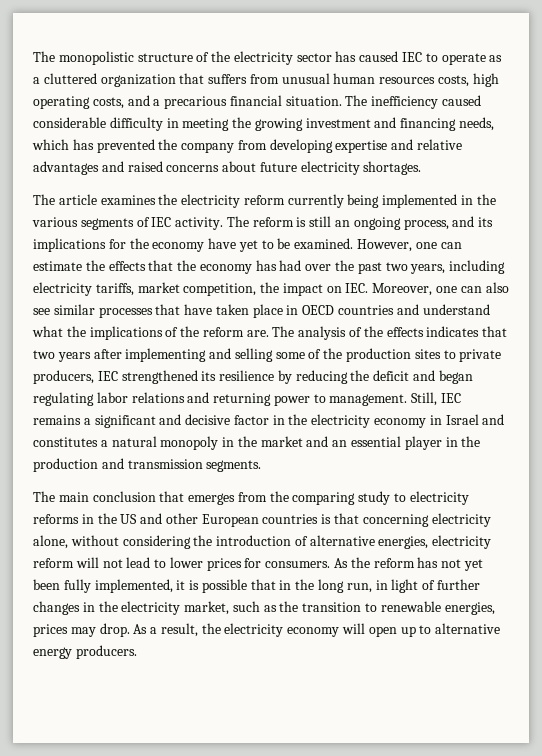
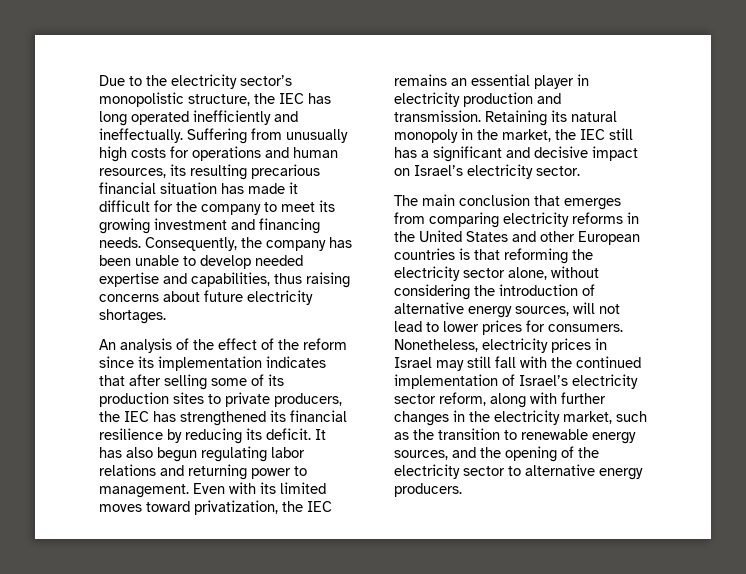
- The monopolistic structure of the electricity sector has caused IEC to operate as a cluttered organization that suffers from unusual human resources costs, high operating costs, and a precarious financial situation. The inefficiency caused considerable difficulty in meeting the growing investment and financing needs, which has prevented the company from developing expertise and relative advantages and raised concerns about future electricity shortages.
+ Due to the electricity sector’s monopolistic structure, the IEC has long operated inefficiently and ineffectually. Suffering from unusually high costs for operations and human resources, its resulting precarious financial situation has made it difficult for the company to meet its growing investment and financing needs. Consequently, the company has been unable to develop needed expertise and capabilities, thus raising concerns about future electricity shortages.
- The article examines the electricity reform currently being implemented in the various segments of IEC activity. The reform is still an ongoing process, and its implications for the economy have yet to be examined. However, one can estimate the effects that the economy has had over the past two years, including electricity tariffs, market competition, the impact on IEC. Moreover, one can also see similar processes that have taken place in OECD countries and understand what the implications of the reform are. The analysis of the effects indicates that two years after implementing and selling some of the production sites to private producers, IEC strengthened its resilience by reducing the deficit and began regulating labor relations and returning power to management.
+ An analysis of the effect of the reform since its implementation indicates that after selling some of its production sites to private producers, the IEC has strengthened its financial resilience by reducing its deficit. It has also begun regulating labor relations and returning power to management.
- Still, IEC remains a significant and decisive factor in the electricity economy in Israel and constitutes a natural monopoly in the market and an essential player in the production and transmission segments.
+ Even with its limited moves toward privatization, the IEC remains an essential player in electricity production and transmission. Retaining its natural monopoly in the market, the IEC still has a significant and decisive impact on Israel’s electricity sector.
- The main conclusion that emerges from the comparing study to electricity reforms in the US and other European countries is that concerning electricity alone, without considering the introduction of alternative energies, electricity reform will not lead to lower prices for consumers.
+ The main conclusion that emerges from comparing electricity reforms in the United States and other European countries is that reforming the electricity sector alone, without considering the introduction of alternative energy sources, will not lead to lower prices for consumers.
- As the reform has not yet been fully implemented, it is possible that in the long run, in light of further changes in the electricity market, such as the transition to renewable energies, prices may drop. As a result, the electricity economy will open up to alternative energy producers.
+ Nonetheless, electricity prices in Israel may still fall with the continued implementation of Israel’s electricity sector reform, along with further changes in the electricity market, such as the transition to renewable energy sources, and the opening of the electricity sector to alternative energy producers.

